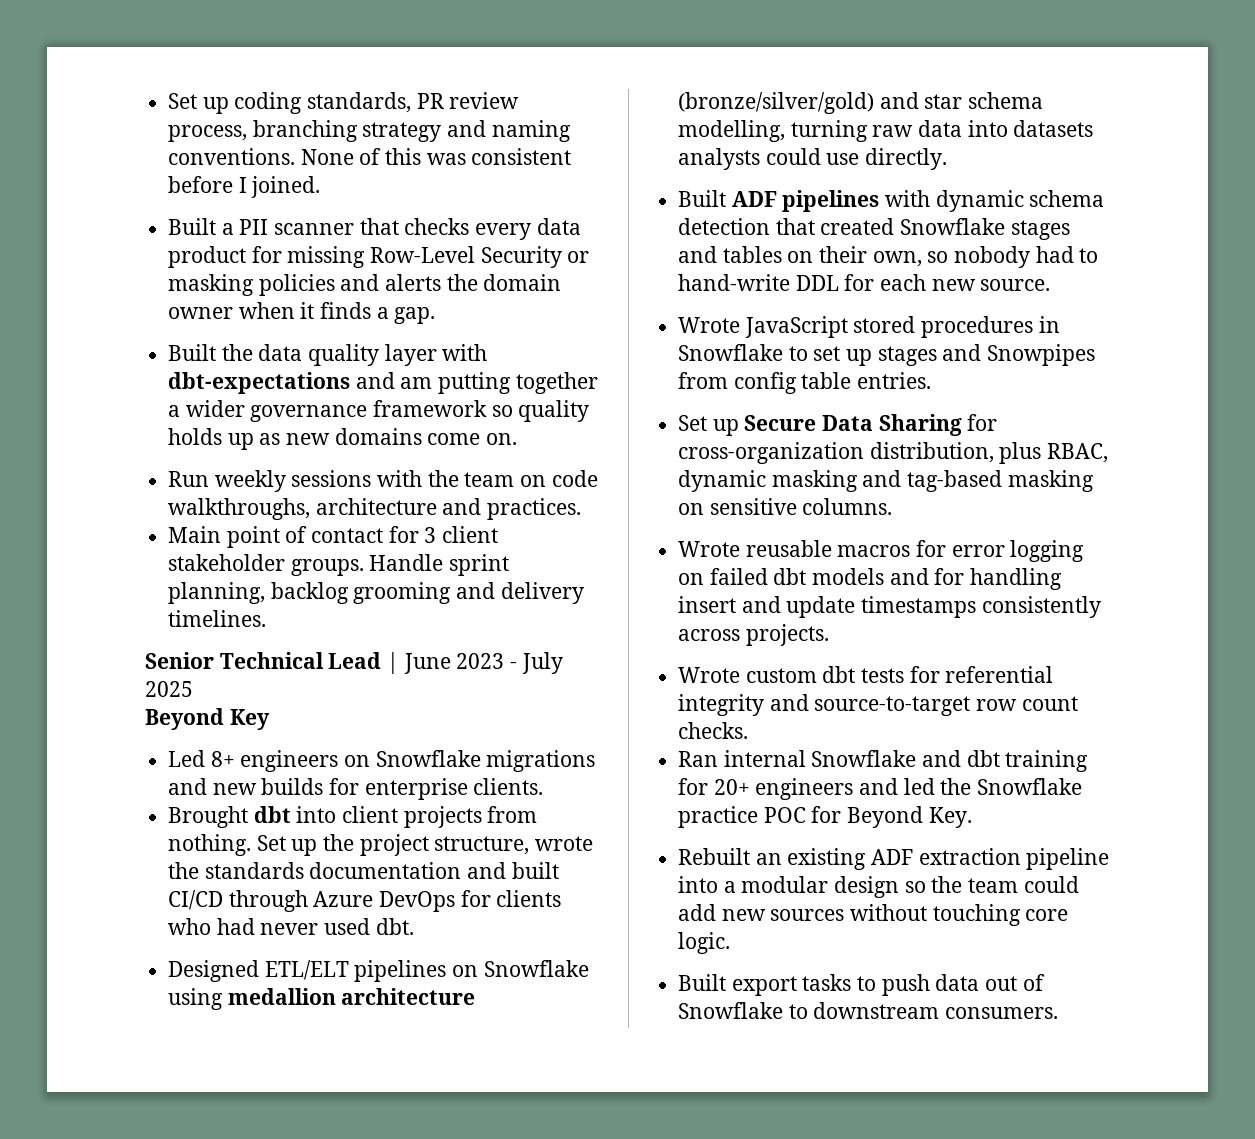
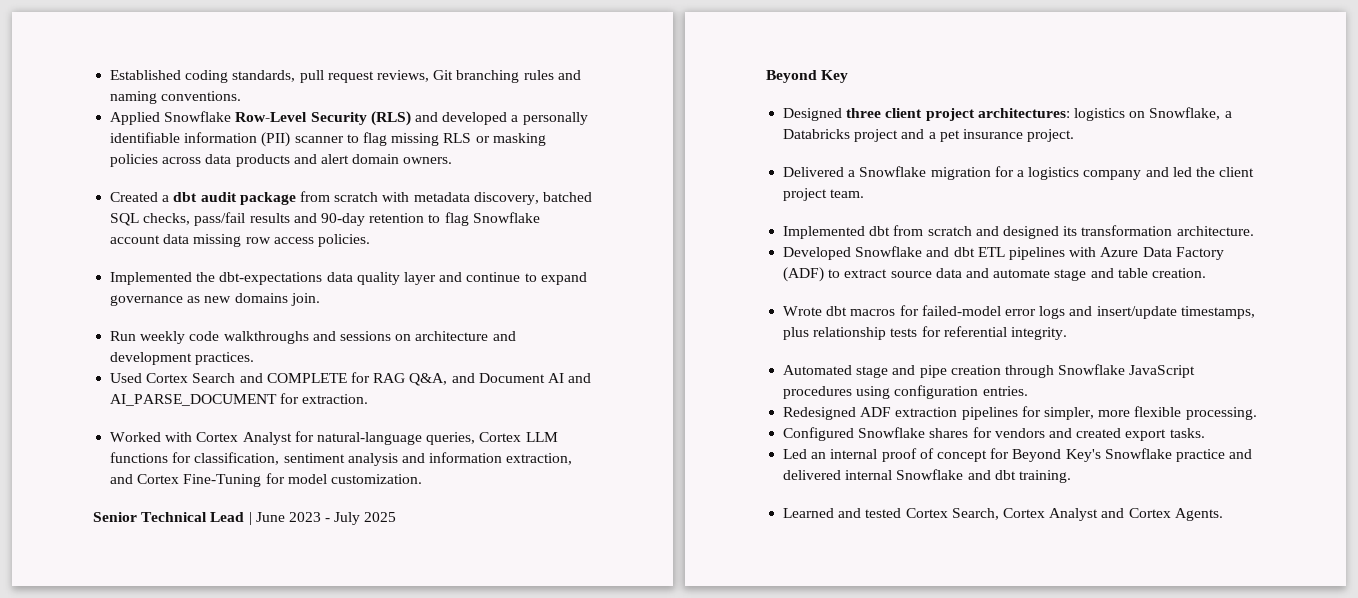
- Set up coding standards, PR review process, branching strategy and naming conventions. None of this was consistent before I joined.
- Built a PII scanner that checks every data product for missing Row-Level Security or masking policies and alerts the domain owner when it finds a gap.
- Built the data quality layer with dbt-expectations and am putting together a wider governance framework so quality holds up as new domains come on.
+ Established coding standards, pull request reviews, Git branching rules and naming conventions.
+ Applied Snowflake Row-Level Security (RLS) and developed a personally identifiable information (PII) scanner to flag missing RLS or masking policies across data products and alert domain owners.
+ Created a dbt audit package from scratch with metadata discovery, batched SQL checks, pass/fail results and 90-day retention to flag Snowflake account data missing row access policies.
+ Implemented the dbt-expectations data quality layer and continue to expand governance as new domains join.
- Run weekly sessions with the team on code walkthroughs, architecture and practices.
+ Run weekly code walkthroughs and sessions on architecture and development practices.
- Main point of contact for 3 client stakeholder groups. Handle sprint planning, backlog grooming and delivery timelines.
+ Used Cortex Search and COMPLETE for RAG Q&A, and Document AI and AI_PARSE_DOCUMENT for extraction.
+ Worked with Cortex Analyst for natural-language queries, Cortex LLM functions for classification, sentiment analysis and information extraction, and Cortex Fine-Tuning for model customization.
- Led 8+ engineers on Snowflake migrations and new builds for enterprise clients.
- Brought dbt into client projects from nothing. Set up the project structure, wrote the standards documentation and built CI/CD through Azure DevOps for clients who had never used dbt.
- Designed ETL/ELT pipelines on Snowflake using medallion architecture (bronze/silver/gold) and star schema modelling, turning raw data into datasets analysts could use directly.
- Built ADF pipelines with dynamic schema detection that created Snowflake stages and tables on their own, so nobody had to hand-write DDL for each new source.
- Wrote JavaScript stored procedures in Snowflake to set up stages and Snowpipes from config table entries.
- Set up Secure Data Sharing for cross-organization distribution, plus RBAC, dynamic masking and tag-based masking on sensitive columns.
- Wrote reusable macros for error logging on failed dbt models and for handling insert and update timestamps consistently across projects.
- Wrote custom dbt tests for referential integrity and source-to-target row count checks.
- Ran internal Snowflake and dbt training for 20+ engineers and led the Snowflake practice POC for Beyond Key.
- Rebuilt an existing ADF extraction pipeline into a modular design so the team could add new sources without touching core logic.
- Built export tasks to push data out of Snowflake to downstream consumers.
+ Designed three client project architectures: logistics on Snowflake, a Databricks project and a pet insurance project.
+ Delivered a Snowflake migration for a logistics company and led the client project team.
+ Implemented dbt from scratch and designed its transformation architecture.
+ Developed Snowflake and dbt ETL pipelines with Azure Data Factory (ADF) to extract source data and automate stage and table creation.
+ Wrote dbt macros for failed-model error logs and insert/update timestamps, plus relationship tests for referential integrity.
+ Automated stage and pipe creation through Snowflake JavaScript procedures using configuration entries.
+ Redesigned ADF extraction pipelines for simpler, more flexible processing.
+ Configured Snowflake shares for vendors and created export tasks.
+ Led an internal proof of concept for Beyond Key's Snowflake practice and delivered internal Snowflake and dbt training.
+ Learned and tested Cortex Search, Cortex Analyst and Cortex Agents.

